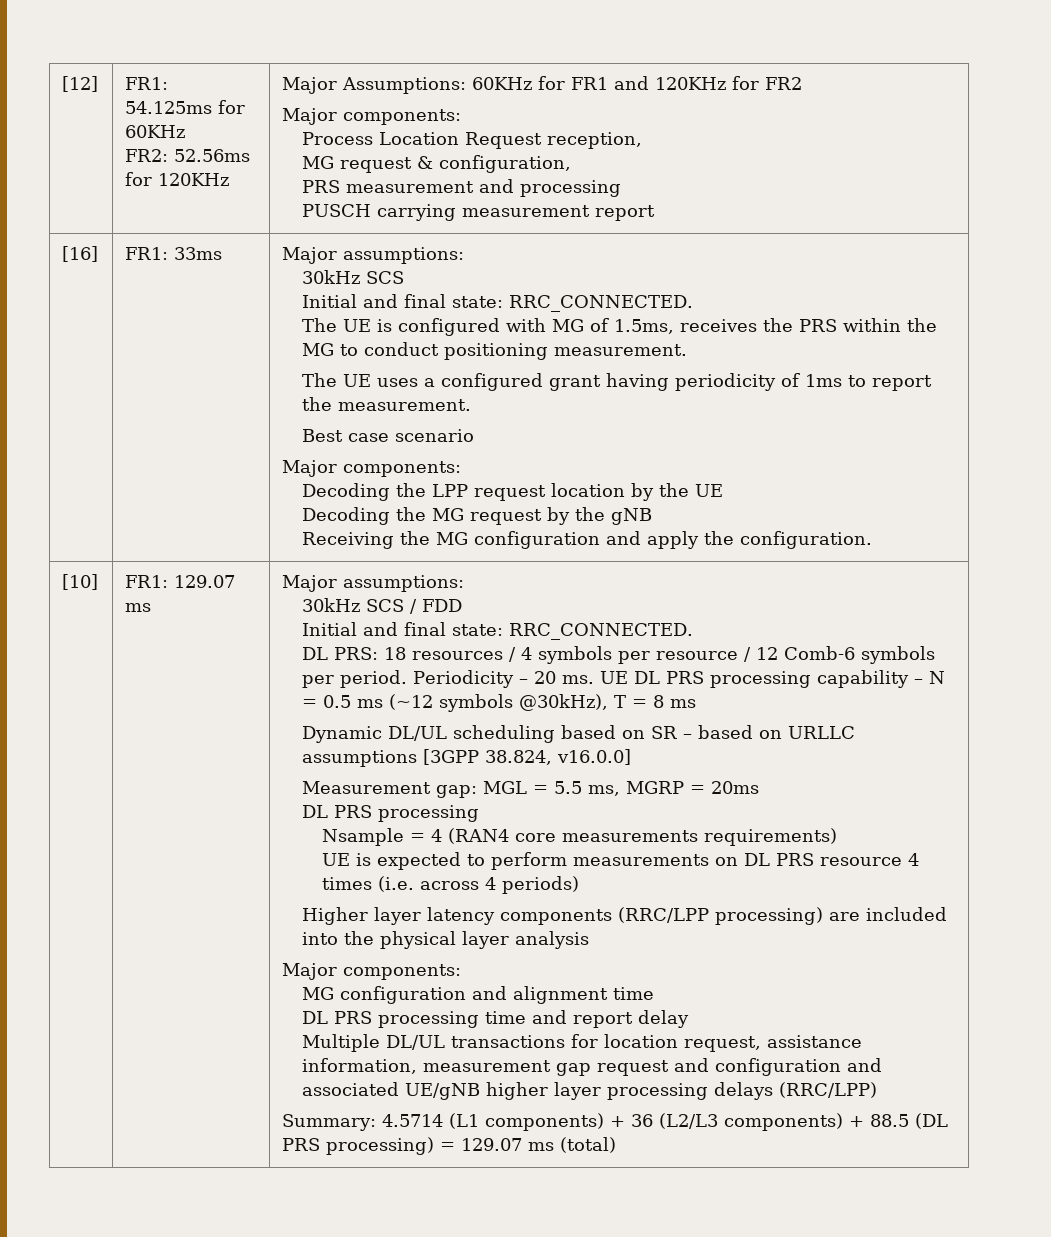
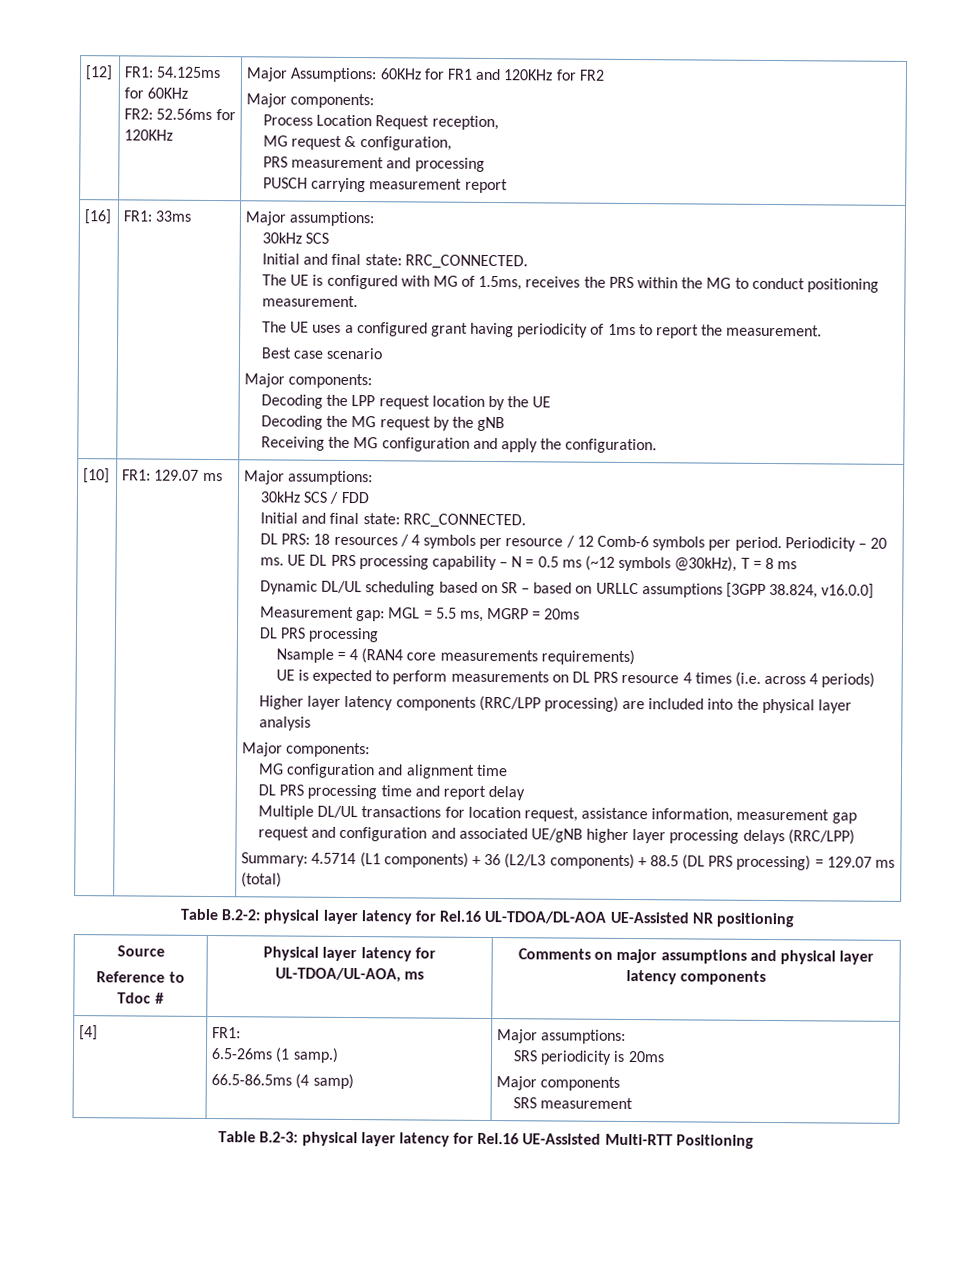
+ Table B.2-2: physical layer latency for Rel.16 UL-TDOA/DL-AOA UE-Assisted NR positioning
+ Source
+ Reference to Tdoc # | Physical layer latency for UL-TDOA/UL-AOA, ms | Comments on major assumptions and physical layer latency components
+ [4] | FR1:
+ 6.5-26ms (1 samp.)
+ 66.5-86.5ms (4 samp) | Major assumptions:
+ SRS periodicity is 20ms
+ Major components
+ SRS measurement
+ Table B.2-3: physical layer latency for Rel.16 UE-Assisted Multi-RTT Positioning

